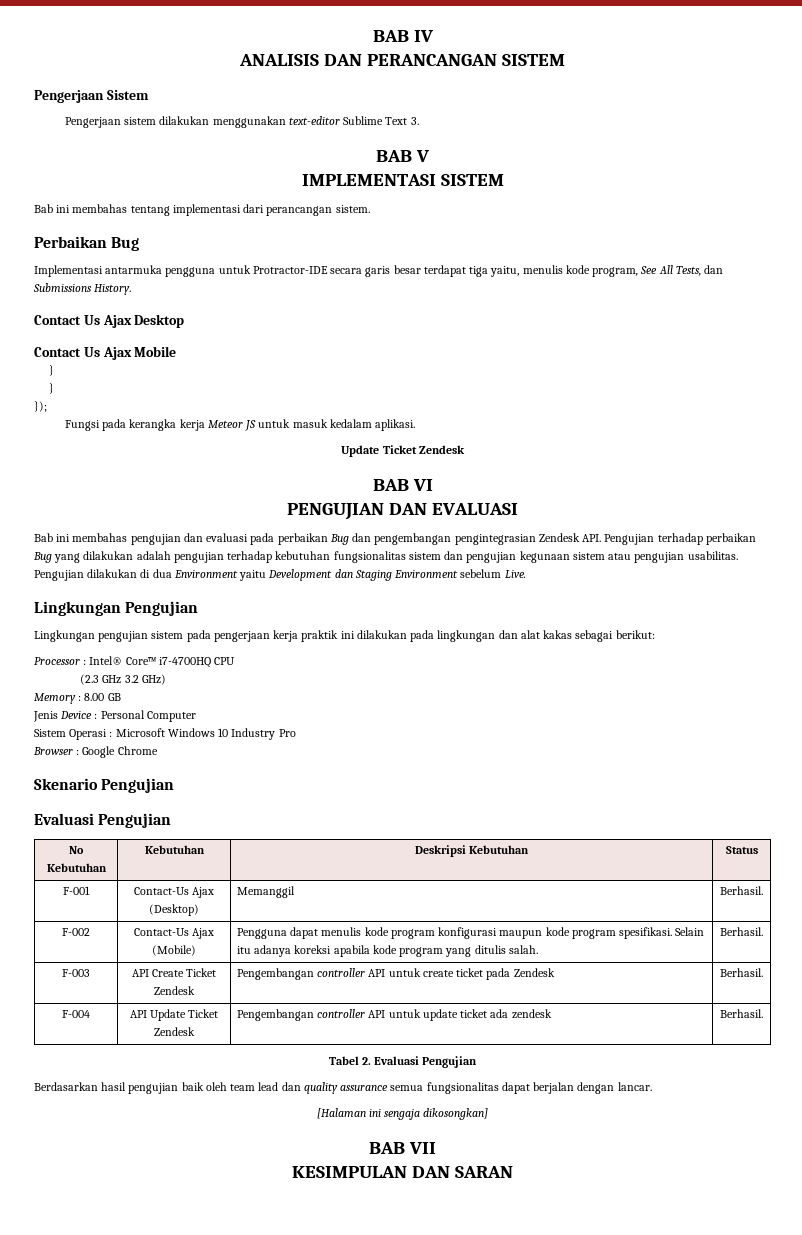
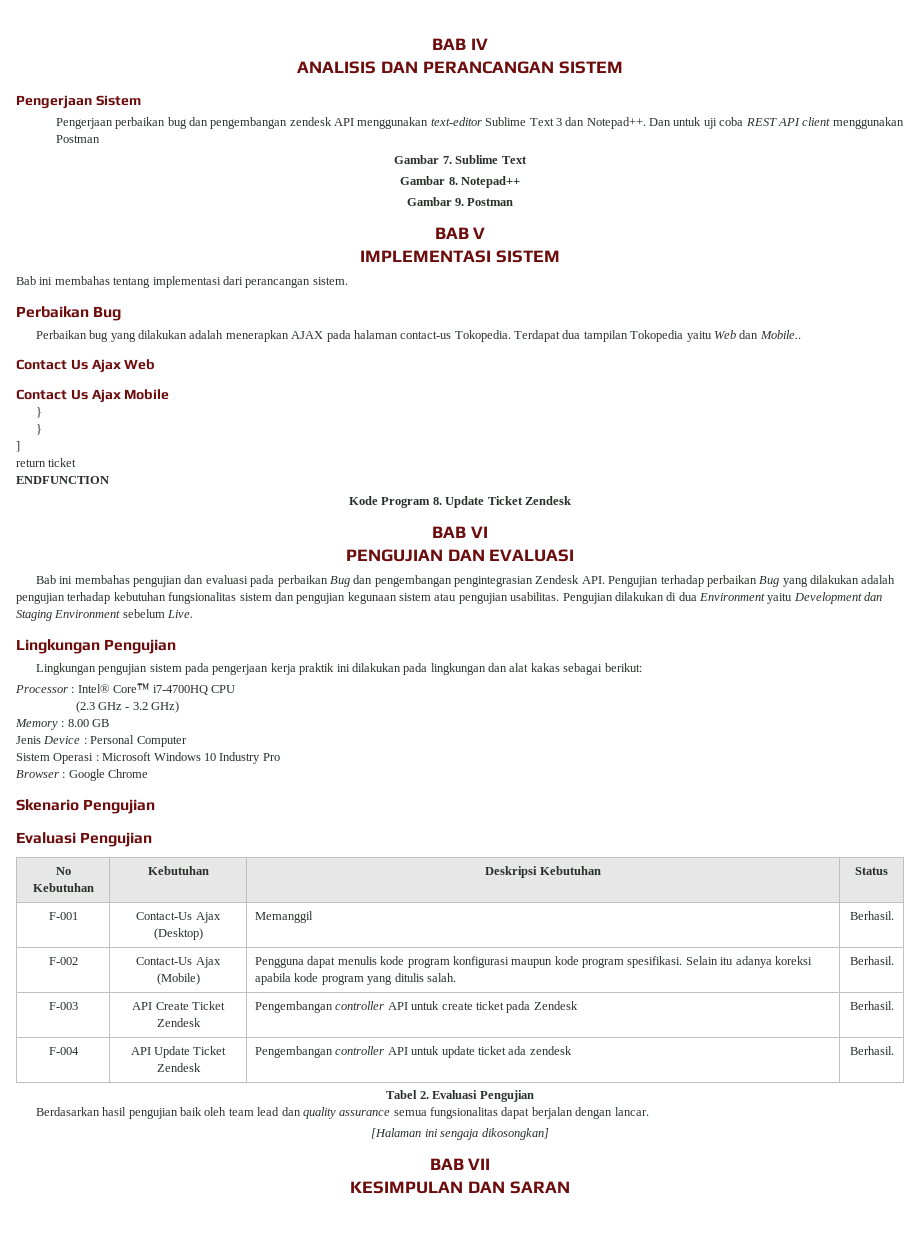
- Pengerjaan sistem dilakukan menggunakan text-editor Sublime Text 3.
+ Pengerjaan perbaikan bug dan pengembangan zendesk API menggunakan text-editor Sublime Text 3 dan Notepad++. Dan untuk uji coba REST API client menggunakan Postman
+ Gambar 7. Sublime Text
+ Gambar 8. Notepad++
+ Gambar 9. Postman
- Implementasi antarmuka pengguna untuk Protractor-IDE secara garis besar terdapat tiga yaitu, menulis kode program, See All Tests, dan Submissions History.
- Contact Us Ajax Desktop
+ Perbaikan bug yang dilakukan adalah menerapkan AJAX pada halaman contact-us Tokopedia. Terdapat dua tampilan Tokopedia yaitu Web dan Mobile..
+ Contact Us Ajax Web
- });
- Fungsi pada kerangka kerja Meteor JS untuk masuk kedalam aplikasi.
- Update Ticket Zendesk
+ ]
+ return ticket
+ ENDFUNCTION
+ Kode Program 8. Update Ticket Zendesk
- (2.3 GHz 3.2 GHz)
+ (2.3 GHz - 3.2 GHz)

